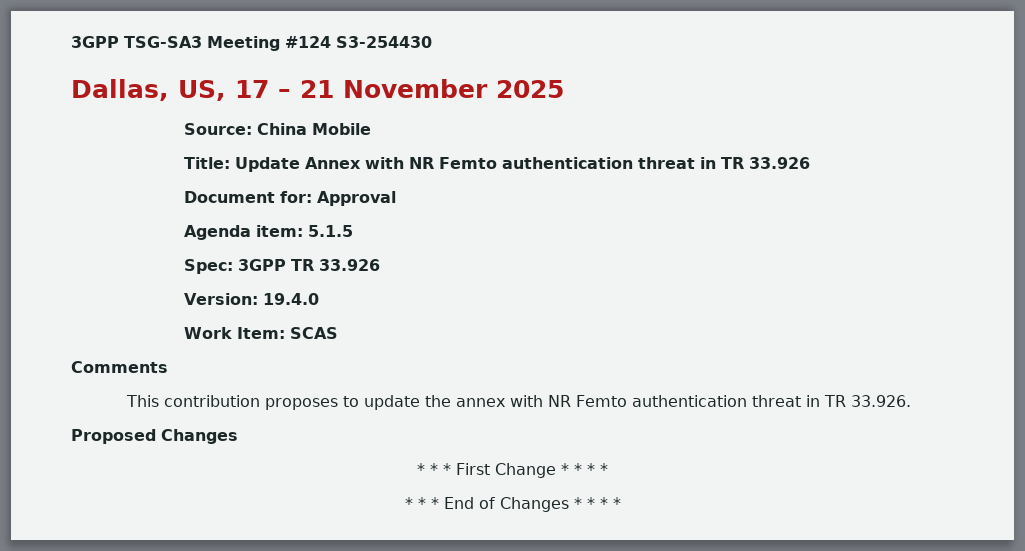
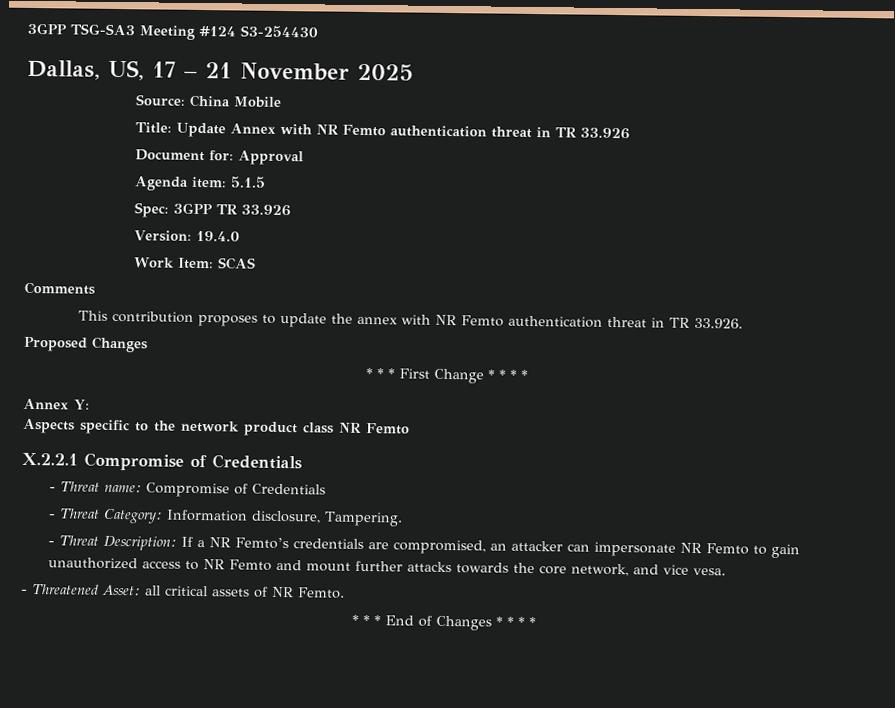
+ Annex Y:
+ Aspects specific to the network product class NR Femto
+ X.2.2.1 Compromise of Credentials
+ - Threat name: Compromise of Credentials
+ - Threat Category: Information disclosure, Tampering.
+ - Threat Description: If a NR Femto’s credentials are compromised, an attacker can impersonate NR Femto to gain unauthorized access to NR Femto and mount further attacks towards the core network, and vice vesa.
+ - Threatened Asset: all critical assets of NR Femto.

